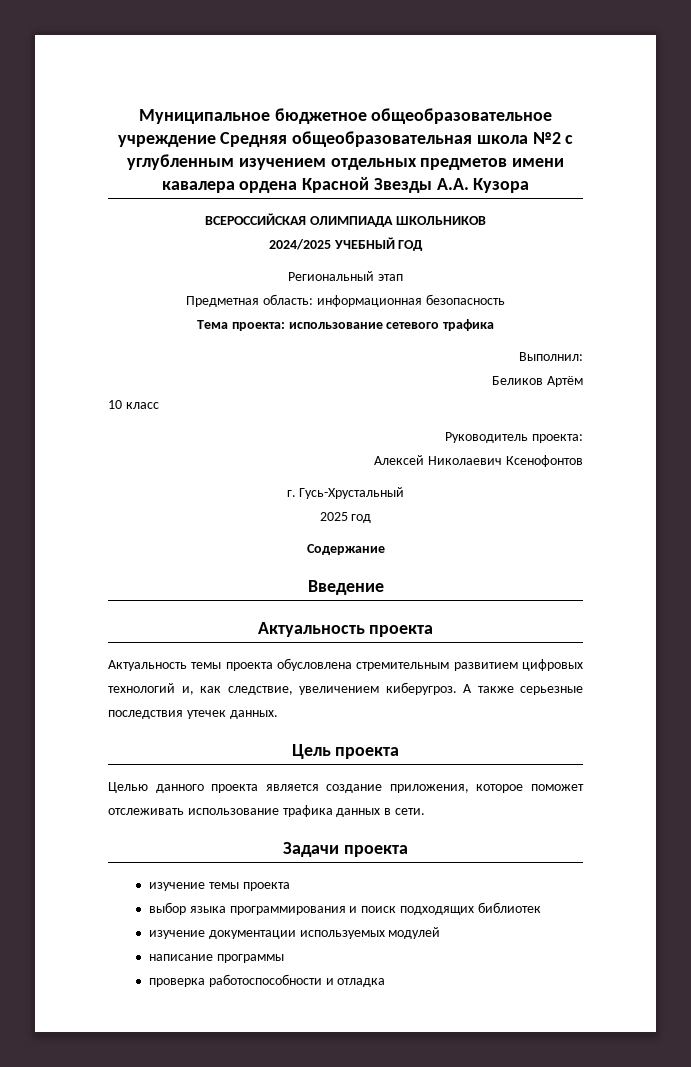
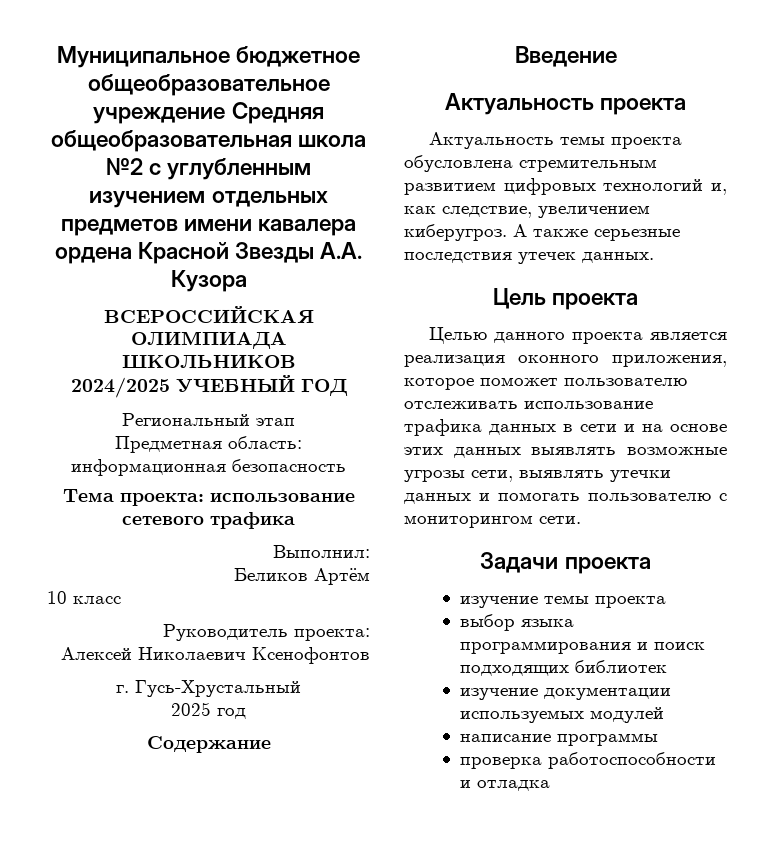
- Целью данного проекта является создание приложения, которое поможет отслеживать использование трафика данных в сети.
+ Целью данного проекта является реализация оконного приложения, которое поможет пользователю отслеживать использование трафика данных в сети и на основе этих данных выявлять возможные угрозы сети, выявлять утечки данных и помогать пользователю с мониторингом сети.

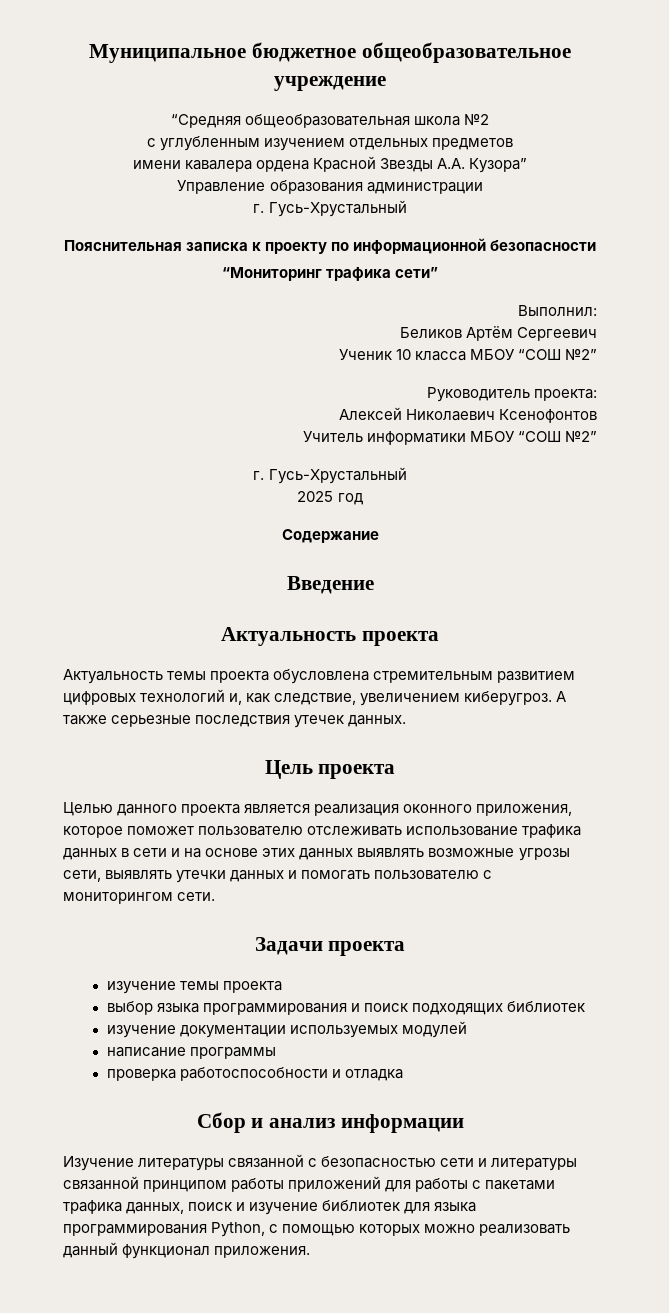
- Муниципальное бюджетное общеобразовательное учреждение Средняя общеобразовательная школа №2 с углубленным изучением отдельных предметов имени кавалера ордена Красной Звезды А.А. Кузора
- ВСЕРОССИЙСКАЯ ОЛИМПИАДА ШКОЛЬНИКОВ
- 2024/2025 УЧЕБНЫЙ ГОД
- Региональный этап
- Предметная область: информационная безопасность
- Тема проекта: использование сетевого трафика
+ Муниципальное бюджетное общеобразовательное учреждение
+ “Средняя общеобразовательная школа №2
+ с углубленным изучением отдельных предметов
+ имени кавалера ордена Красной Звезды А.А. Кузора”
+ Управление образования администрации
+ г. Гусь-Хрустальный
+ Пояснительная записка к проекту по информационной безопасности
+ “Мониторинг трафика сети”
- Беликов Артём
- 10 класс
+ Беликов Артём Сергеевич
+ Ученик 10 класса МБОУ “СОШ №2”
+ Учитель информатики МБОУ “СОШ №2”
+ Сбор и анализ информации
+ Изучение литературы связанной с безопасностью сети и литературы связанной принципом работы приложений для работы с пакетами трафика данных, поиск и изучение библиотек для языка программирования Python, с помощью которых можно реализовать данный функционал приложения.

